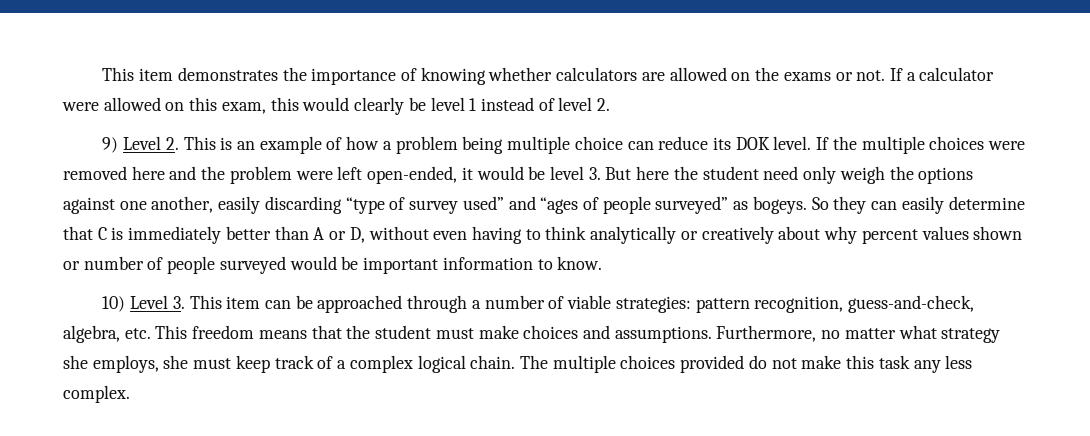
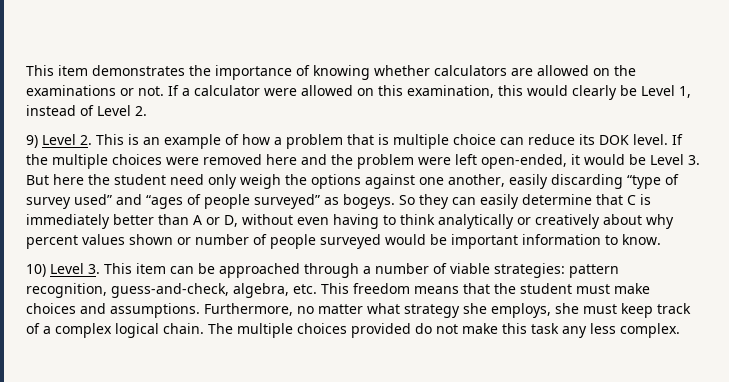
- This item demonstrates the importance of knowing whether calculators are allowed on the exams or not.
+ This item demonstrates the importance of knowing whether calculators are allowed on the examinations or not.
- If a calculator were allowed on this exam, this would clearly be level 1 instead of level 2.
+ If a calculator were allowed on this examination, this would clearly be Level 1, instead of Level 2.
- 9) Level 2. This is an example of how a problem being multiple choice can reduce its DOK level.
+ 9) Level 2. This is an example of how a problem that is multiple choice can reduce its DOK level.
- If the multiple choices were removed here and the problem were left open-ended, it would be level 3. But here the student need only weigh the options against one another, easily discarding “type of survey used” and “ages of people surveyed” as bogeys.
+ If the multiple choices were removed here and the problem were left open-ended, it would be Level 3. But here the student need only weigh the options against one another, easily discarding “type of survey used” and “ages of people surveyed” as bogeys.

